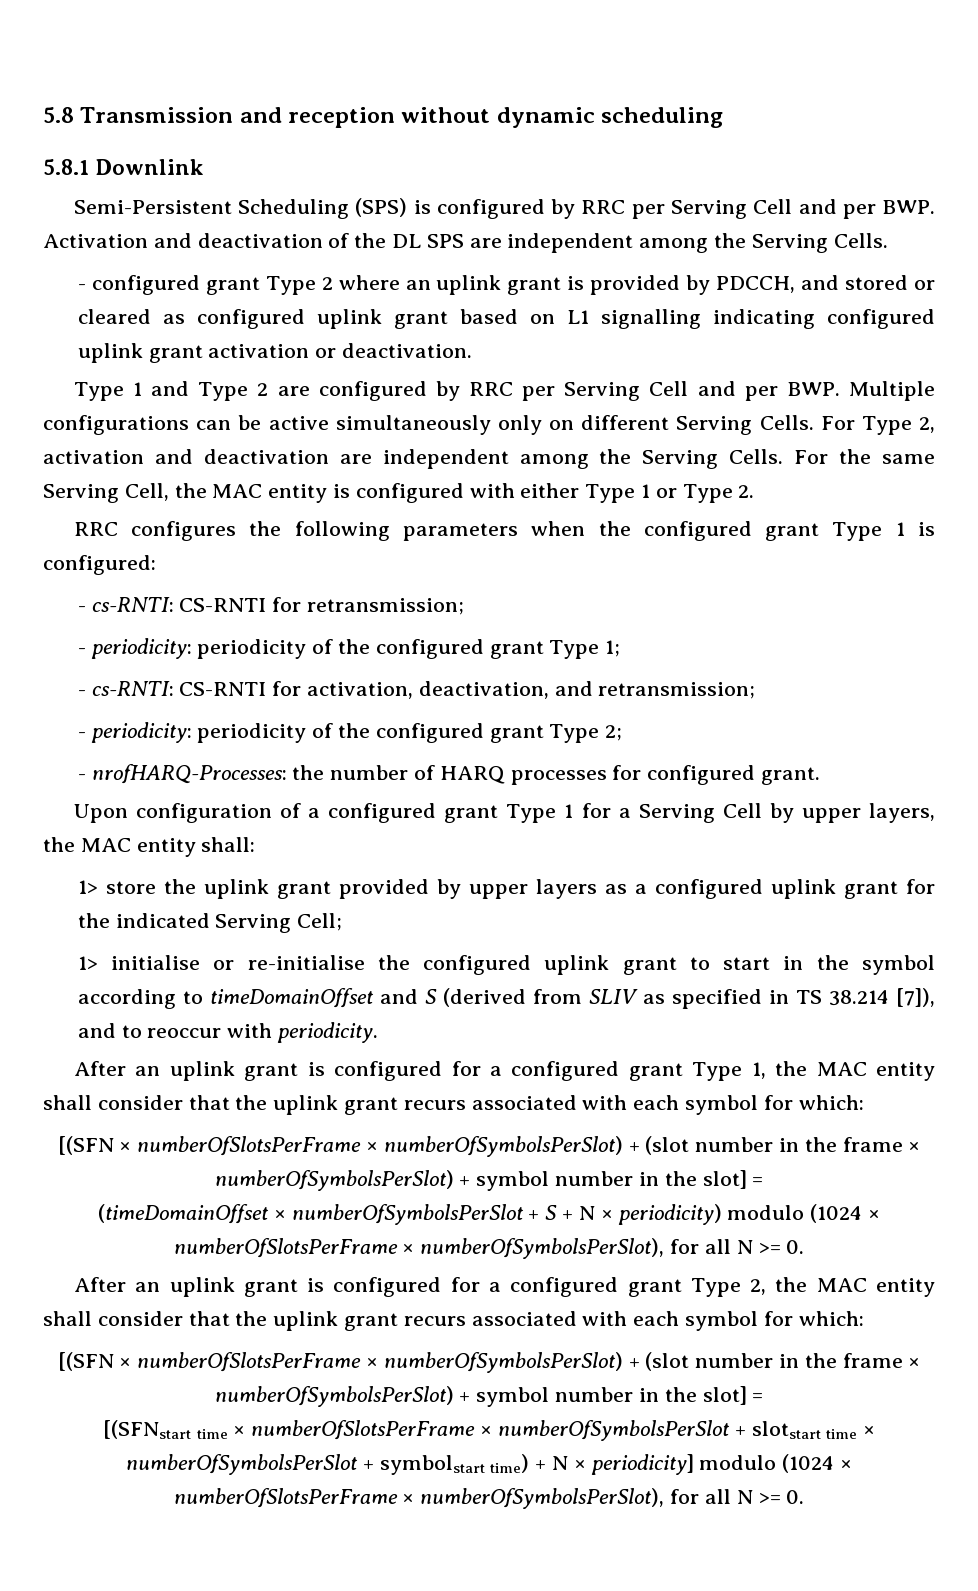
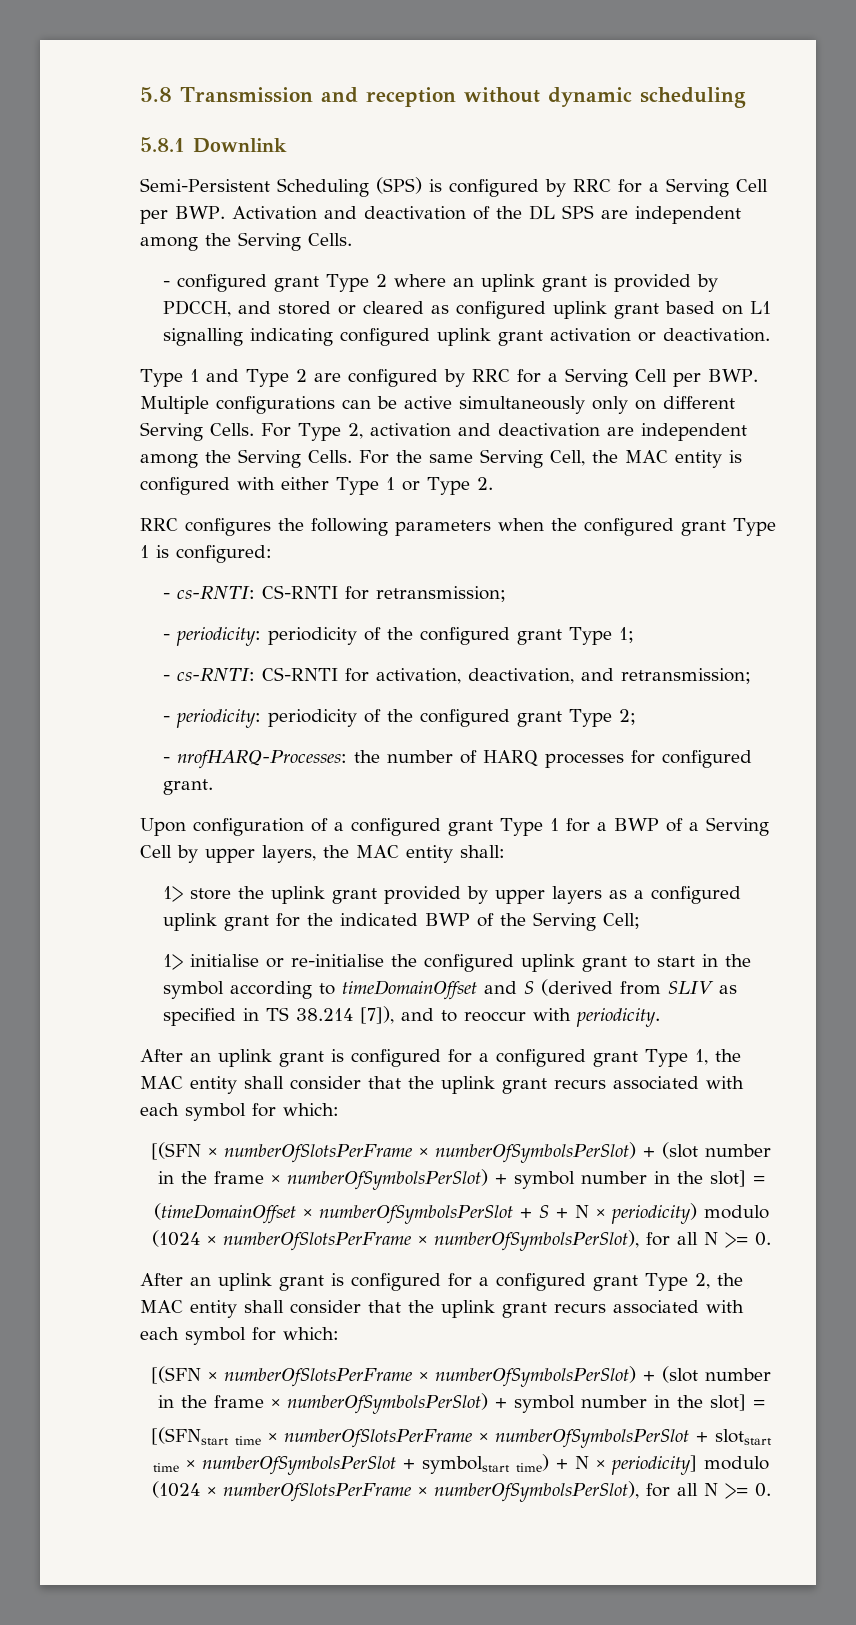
- Semi-Persistent Scheduling (SPS) is configured by RRC per Serving Cell and per BWP. Activation and deactivation of the DL SPS are independent among the Serving Cells.
+ Semi-Persistent Scheduling (SPS) is configured by RRC for a Serving Cell per BWP. Activation and deactivation of the DL SPS are independent among the Serving Cells.
- Type 1 and Type 2 are configured by RRC per Serving Cell and per BWP. Multiple configurations can be active simultaneously only on different Serving Cells.
+ Type 1 and Type 2 are configured by RRC for a Serving Cell per BWP. Multiple configurations can be active simultaneously only on different Serving Cells.
- Upon configuration of a configured grant Type 1 for a Serving Cell by upper layers, the MAC entity shall:
+ Upon configuration of a configured grant Type 1 for a BWP of a Serving Cell by upper layers, the MAC entity shall:
- 1> store the uplink grant provided by upper layers as a configured uplink grant for the indicated Serving Cell;
+ 1> store the uplink grant provided by upper layers as a configured uplink grant for the indicated BWP of the Serving Cell;

